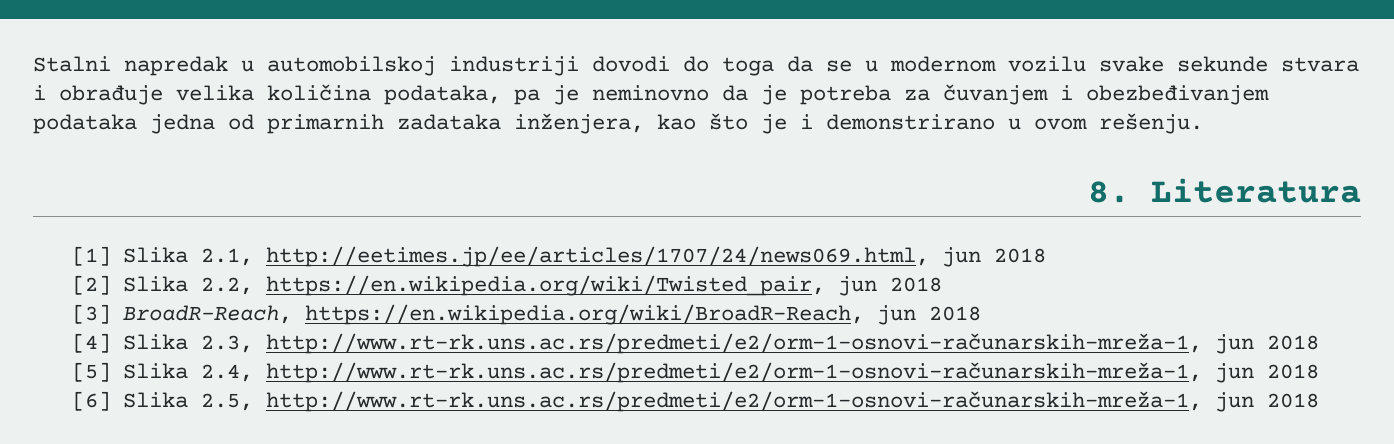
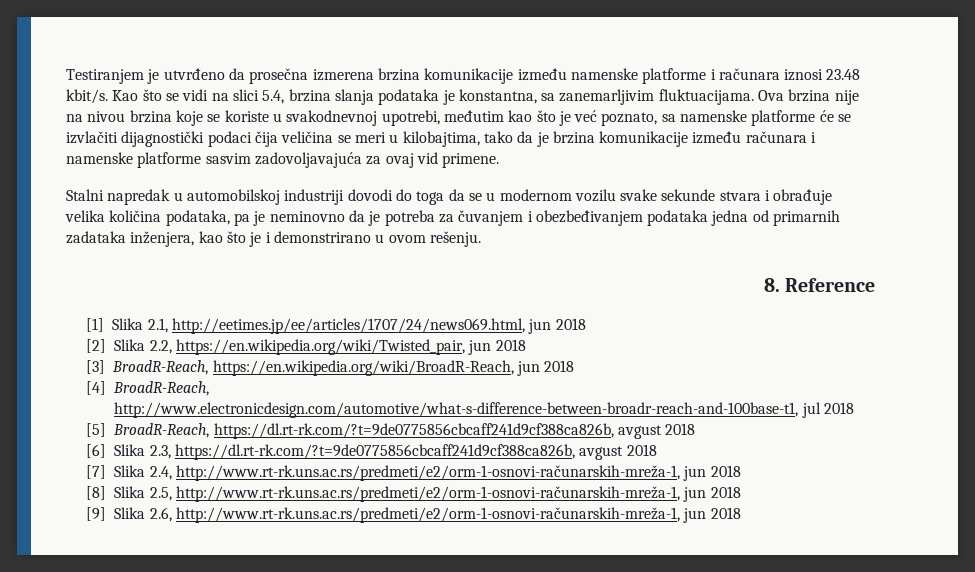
+ Testiranjem je utvrđeno da prosečna izmerena brzina komunikacije između namenske platforme i računara iznosi 23.48 kbit/s. Kao što se vidi na slici 5.4, brzina slanja podataka je konstantna, sa zanemarljivim fluktuacijama. Ova brzina nije na nivou brzina koje se koriste u svakodnevnoj upotrebi, međutim kao što je već poznato, sa namenske platforme će se izvlačiti dijagnostički podaci čija veličina se meri u kilobajtima, tako da je brzina komunikacije između računara i namenske platforme sasvim zadovoljavajuća za ovaj vid primene.
- 8. Literatura
+ 8. Reference
- [4] Slika 2.3, http://www.rt-rk.uns.ac.rs/predmeti/e2/orm-1-osnovi-računarskih-mreža-1, jun 2018
- [5] Slika 2.4, http://www.rt-rk.uns.ac.rs/predmeti/e2/orm-1-osnovi-računarskih-mreža-1, jun 2018
+ [4] BroadR-Reach, http://www.electronicdesign.com/automotive/what-s-difference-between-broadr-reach-and-100base-t1, jul 2018
+ [5] BroadR-Reach, https://dl.rt-rk.com/?t=9de0775856cbcaff241d9cf388ca826b, avgust 2018
+ [6] Slika 2.3, https://dl.rt-rk.com/?t=9de0775856cbcaff241d9cf388ca826b, avgust 2018
+ [7] Slika 2.4, http://www.rt-rk.uns.ac.rs/predmeti/e2/orm-1-osnovi-računarskih-mreža-1, jun 2018
- [6] Slika 2.5, http://www.rt-rk.uns.ac.rs/predmeti/e2/orm-1-osnovi-računarskih-mreža-1, jun 2018
+ [8] Slika 2.5, http://www.rt-rk.uns.ac.rs/predmeti/e2/orm-1-osnovi-računarskih-mreža-1, jun 2018
+ [9] Slika 2.6, http://www.rt-rk.uns.ac.rs/predmeti/e2/orm-1-osnovi-računarskih-mreža-1, jun 2018

